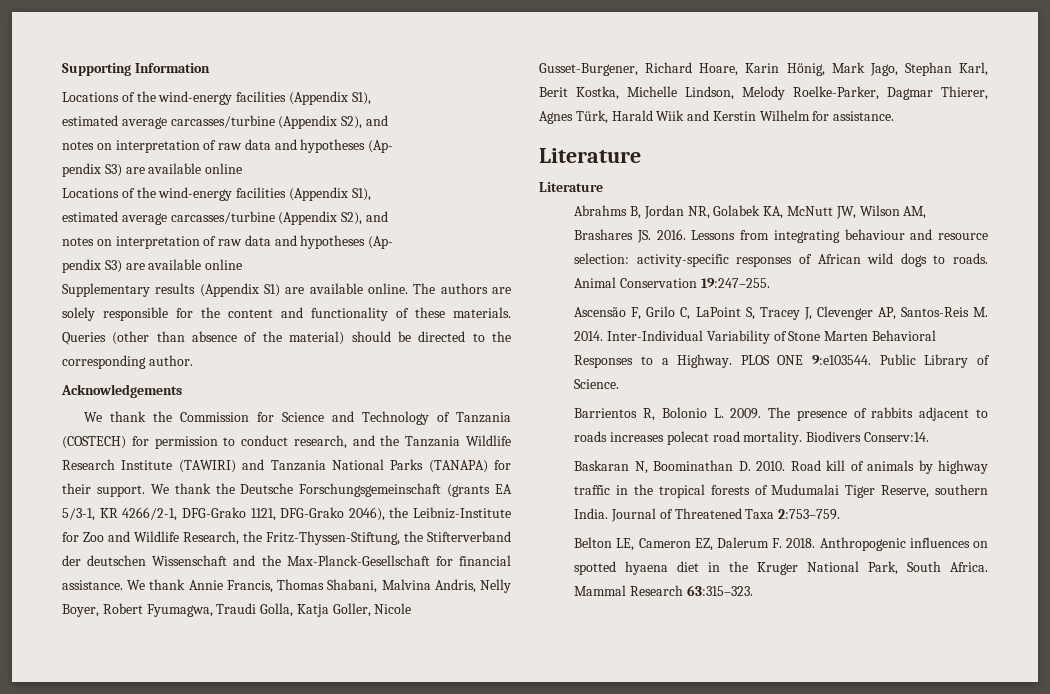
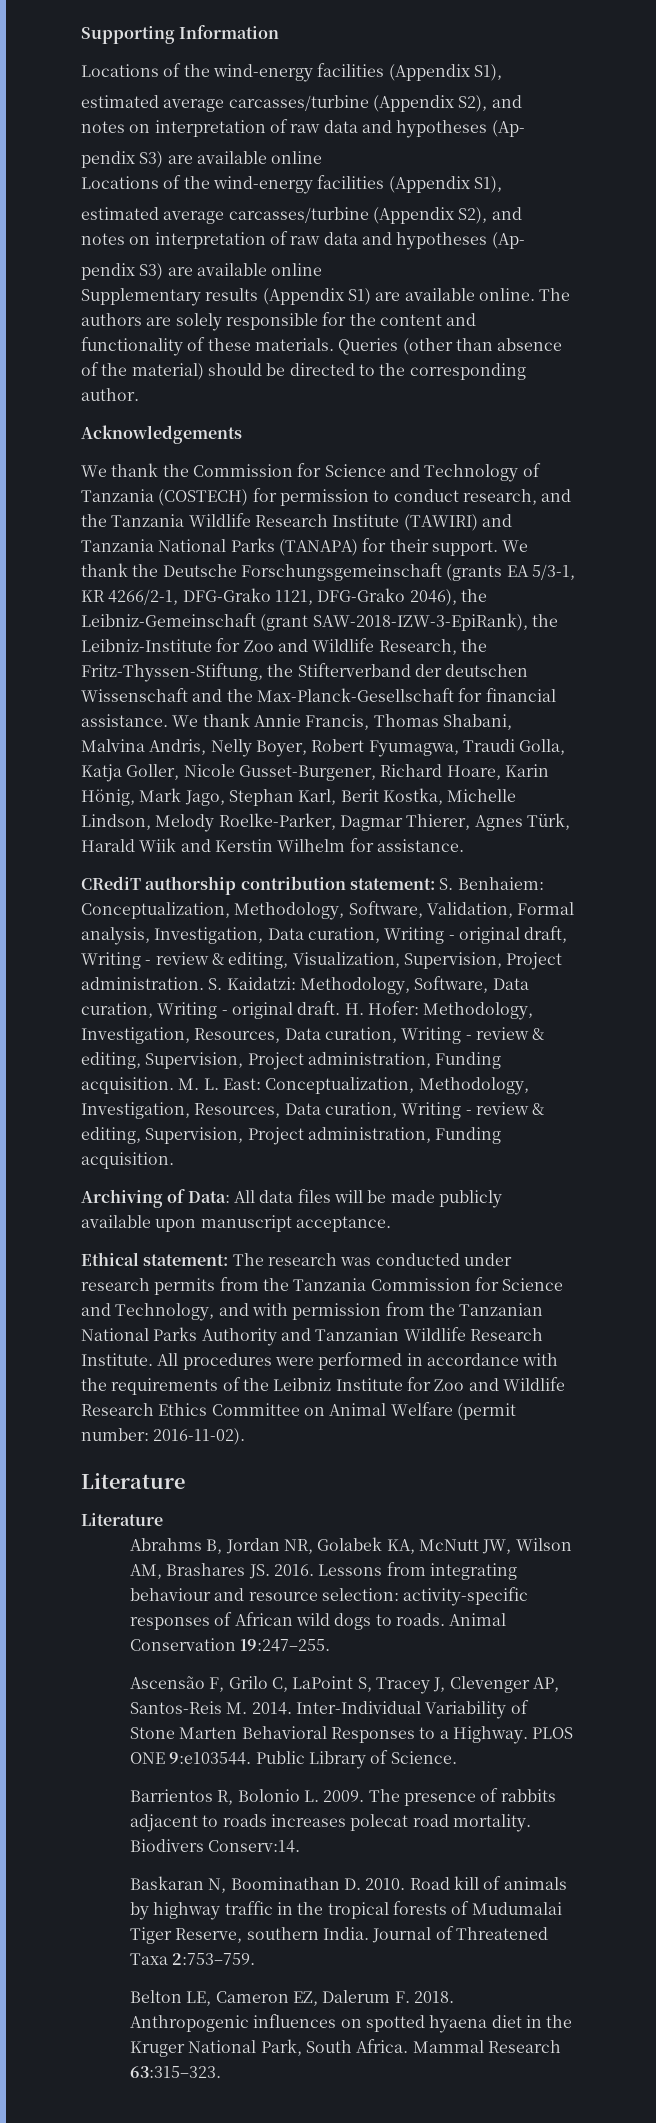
- We thank the Deutsche Forschungsgemeinschaft (grants EA 5/3-1, KR 4266/2-1, DFG-Grako 1121, DFG-Grako 2046), the Leibniz-Institute for Zoo and Wildlife Research, the Fritz-Thyssen-Stiftung, the Stifterverband der deutschen Wissenschaft and the Max-Planck-Gesellschaft for financial assistance.
+ We thank the Deutsche Forschungsgemeinschaft (grants EA 5/3-1, KR 4266/2-1, DFG-Grako 1121, DFG-Grako 2046), the Leibniz-Gemeinschaft (grant SAW-2018-IZW-3-EpiRank), the Leibniz-Institute for Zoo and Wildlife Research, the Fritz-Thyssen-Stiftung, the Stifterverband der deutschen Wissenschaft and the Max-Planck-Gesellschaft for financial assistance.
+ CRediT authorship contribution statement: S. Benhaiem: Conceptualization, Methodology, Software, Validation, Formal analysis, Investigation, Data curation, Writing - original draft, Writing - review & editing, Visualization, Supervision, Project administration. S. Kaidatzi: Methodology, Software, Data curation, Writing - original draft. H. Hofer: Methodology, Investigation, Resources, Data curation, Writing - review & editing, Supervision, Project administration, Funding acquisition. M. L. East: Conceptualization, Methodology, Investigation, Resources, Data curation, Writing - review & editing, Supervision, Project administration, Funding acquisition.
+ Archiving of Data: All data files will be made publicly available upon manuscript acceptance.
+ Ethical statement: The research was conducted under research permits from the Tanzania Commission for Science and Technology, and with permission from the Tanzanian National Parks Authority and Tanzanian Wildlife Research Institute. All procedures were performed in accordance with the requirements of the Leibniz Institute for Zoo and Wildlife Research Ethics Committee on Animal Welfare (permit number: 2016-11-02).

